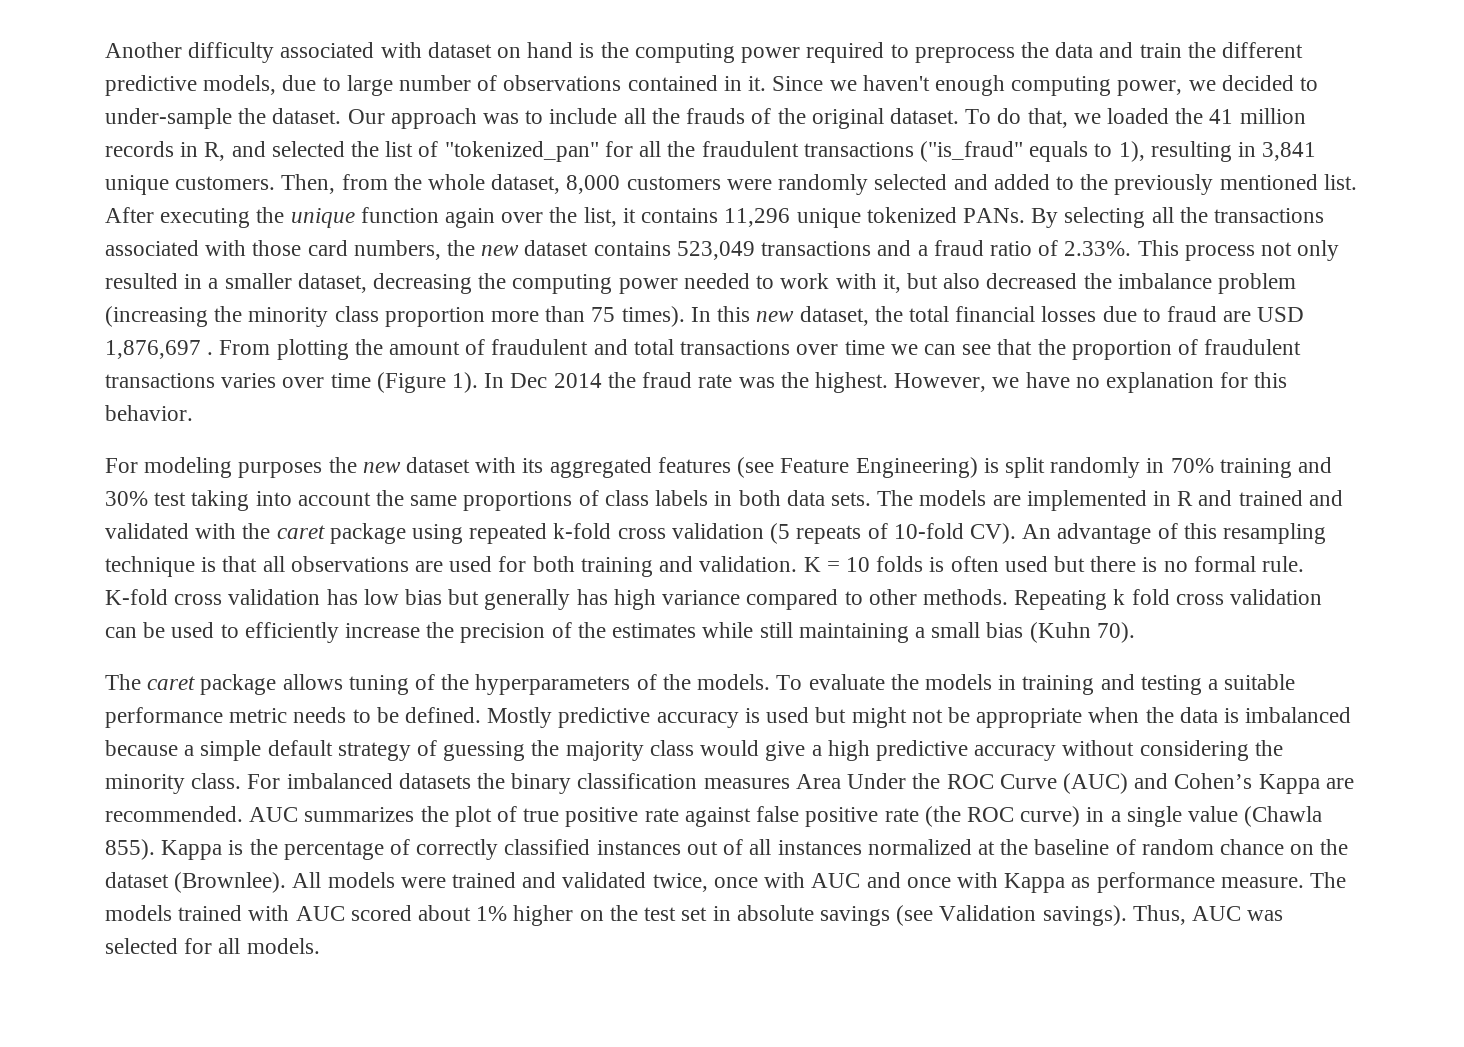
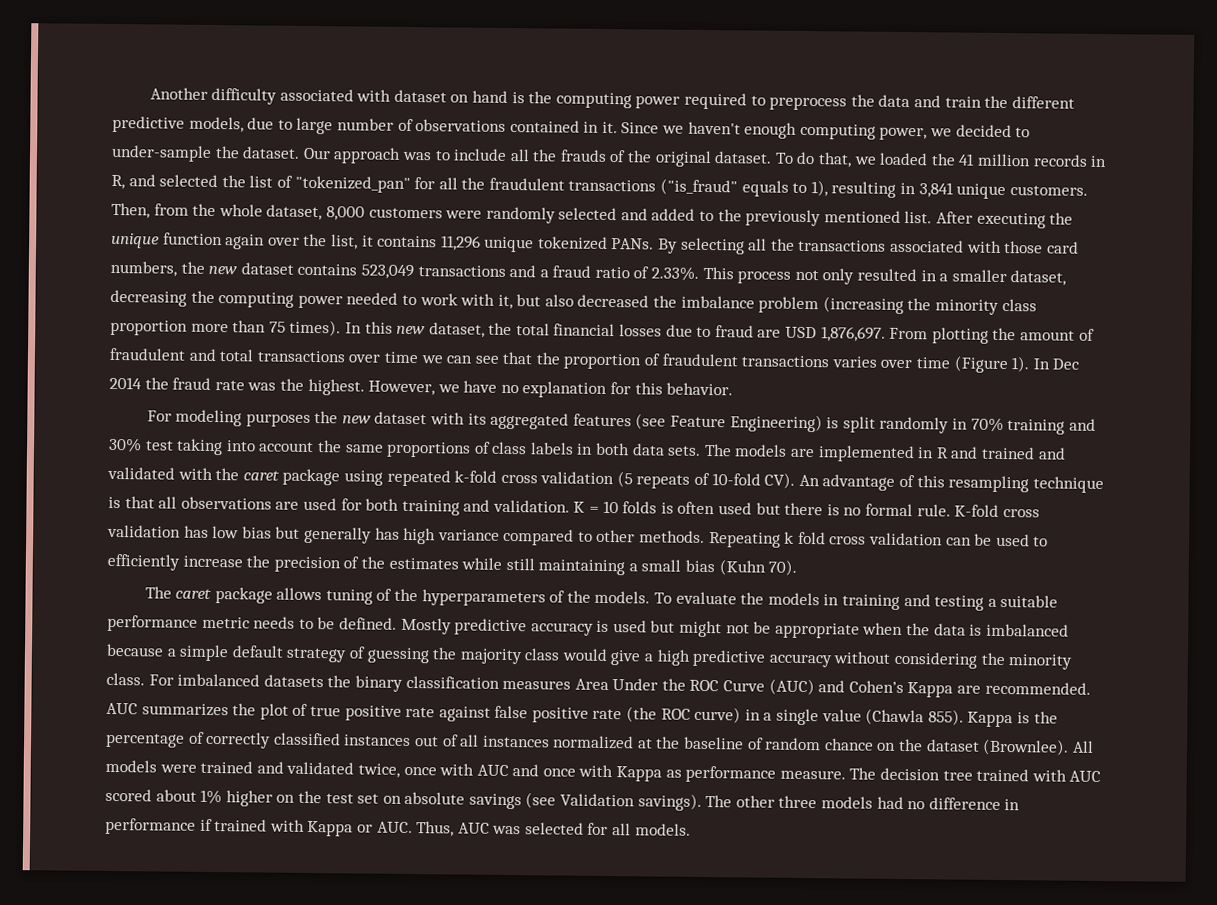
- In this new dataset, the total financial losses due to fraud are USD 1,876,697 .
+ In this new dataset, the total financial losses due to fraud are USD 1,876,697.
- The models trained with AUC scored about 1% higher on the test set in absolute savings (see Validation savings).
+ The decision tree trained with AUC scored about 1% higher on the test set on absolute savings (see Validation savings).
- Thus, AUC was selected for all models.
+ The other three models had no difference in performance if trained with Kappa or AUC. Thus, AUC was selected for all models.

